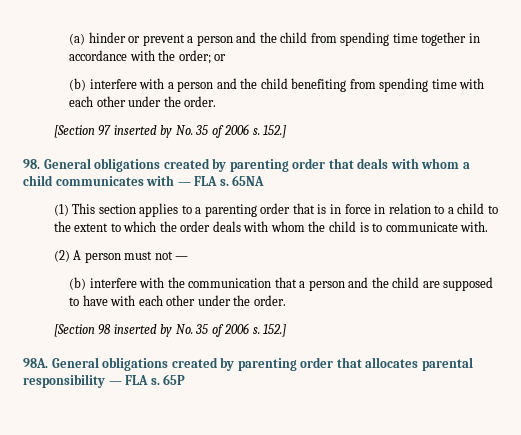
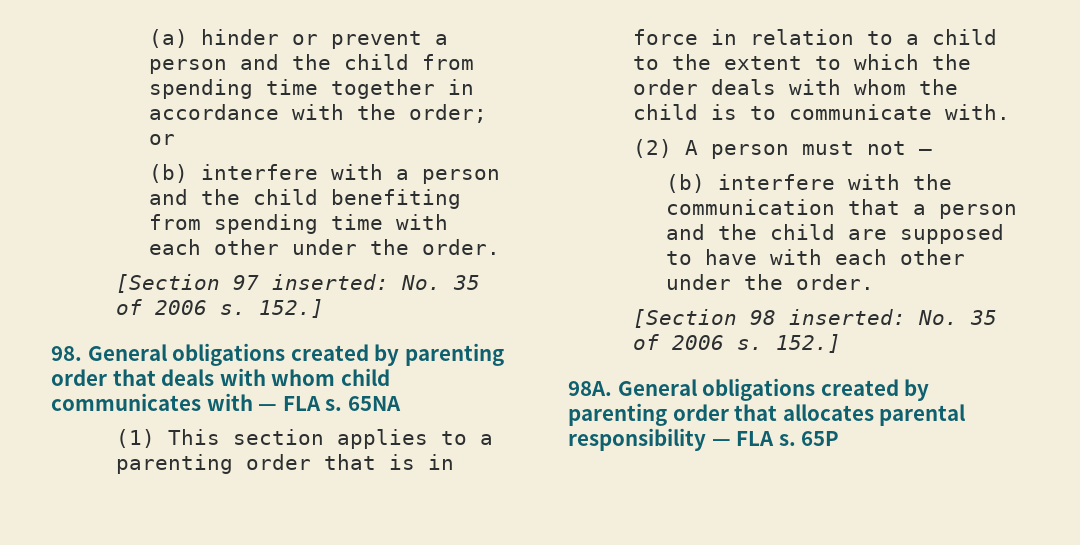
- [Section 97 inserted by No. 35 of 2006 s.
+ [Section 97 inserted: No. 35 of 2006 s.
- 98. General obligations created by parenting order that deals with whom a child communicates with — FLA s.
+ 98. General obligations created by parenting order that deals with whom child communicates with — FLA s.
- [Section 98 inserted by No. 35 of 2006 s.
+ [Section 98 inserted: No. 35 of 2006 s.

